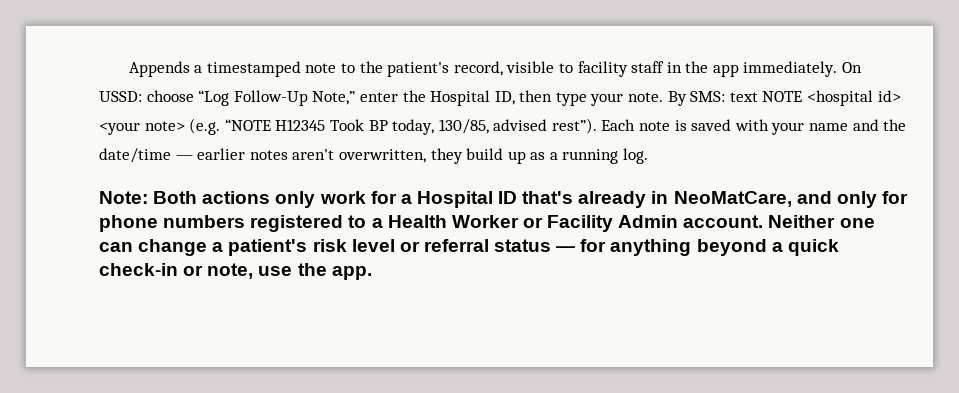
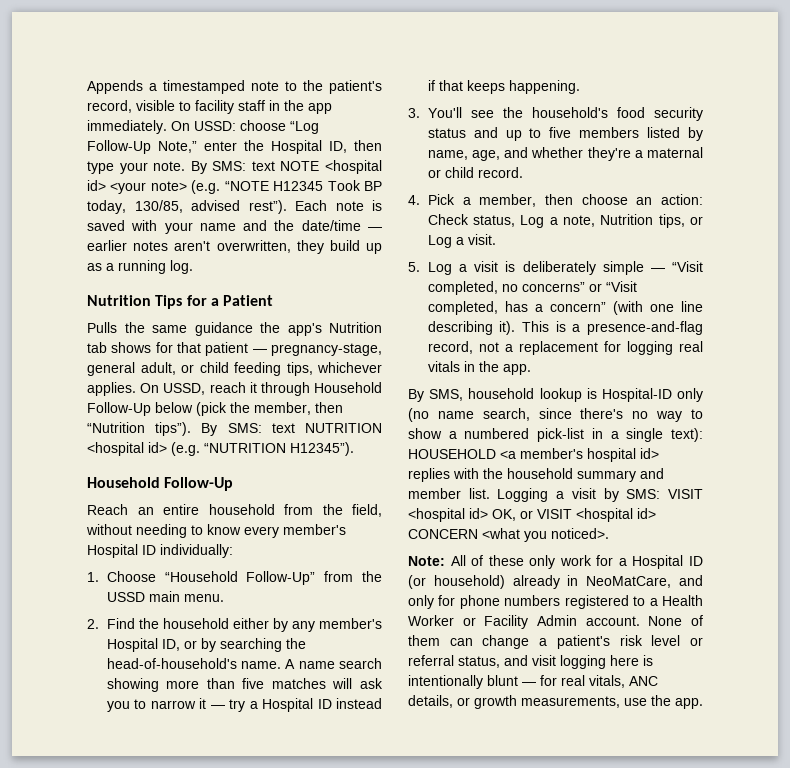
- Note: Both actions only work for a Hospital ID that's already in NeoMatCare, and only for phone numbers registered to a Health Worker or Facility Admin account.
+ Nutrition Tips for a Patient
+ Pulls the same guidance the app's Nutrition tab shows for that patient — pregnancy-stage, general adult, or child feeding tips, whichever applies. On USSD, reach it through Household Follow-Up below (pick the member, then “Nutrition tips”). By SMS: text NUTRITION <hospital id> (e.g. “NUTRITION H12345”).
+ Household Follow-Up
+ Reach an entire household from the field, without needing to know every member's Hospital ID individually:
+ 1. Choose “Household Follow-Up” from the USSD main menu.
+ 2. Find the household either by any member's Hospital ID, or by searching the head-of-household's name. A name search showing more than five matches will ask you to narrow it — try a Hospital ID instead if that keeps happening.
+ 3. You'll see the household's food security status and up to five members listed by name, age, and whether they're a maternal or child record.
+ 4. Pick a member, then choose an action: Check status, Log a note, Nutrition tips, or Log a visit.
+ 5. Log a visit is deliberately simple — “Visit completed, no concerns” or “Visit completed, has a concern” (with one line describing it). This is a presence-and-flag record, not a replacement for logging real vitals in the app.
+ By SMS, household lookup is Hospital-ID only (no name search, since there's no way to show a numbered pick-list in a single text): HOUSEHOLD <a member's hospital id> replies with the household summary and member list. Logging a visit by SMS: VISIT <hospital id> OK, or VISIT <hospital id> CONCERN <what you noticed>.
+ Note: All of these only work for a Hospital ID (or household) already in NeoMatCare, and only for phone numbers registered to a Health Worker or Facility Admin account.
- Neither one can change a patient's risk level or referral status — for anything beyond a quick check-in or note, use the app.
+ None of them can change a patient's risk level or referral status, and visit logging here is intentionally blunt — for real vitals, ANC details, or growth measurements, use the app.

